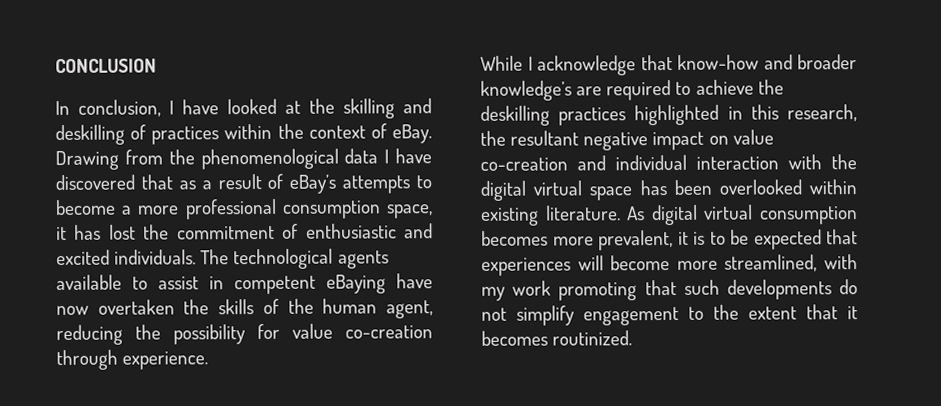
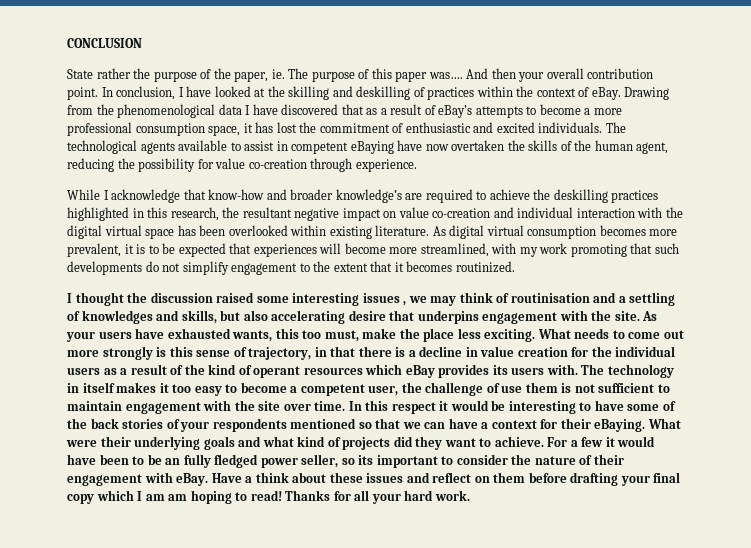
+ State rather the purpose of the paper, ie. The purpose of this paper was…. And then your overall contribution point.
+ I thought the discussion raised some interesting issues , we may think of routinisation and a settling of knowledges and skills, but also accelerating desire that underpins engagement with the site. As your users have exhausted wants, this too must, make the place less exciting. What needs to come out more strongly is this sense of trajectory, in that there is a decline in value creation for the individual users as a result of the kind of operant resources which eBay provides its users with. The technology in itself makes it too easy to become a competent user, the challenge of use them is not sufficient to maintain engagement with the site over time. In this respect it would be interesting to have some of the back stories of your respondents mentioned so that we can have a context for their eBaying. What were their underlying goals and what kind of projects did they want to achieve. For a few it would have been to be an fully fledged power seller, so its important to consider the nature of their engagement with eBay. Have a think about these issues and reflect on them before drafting your final copy which I am am hoping to read! Thanks for all your hard work.

